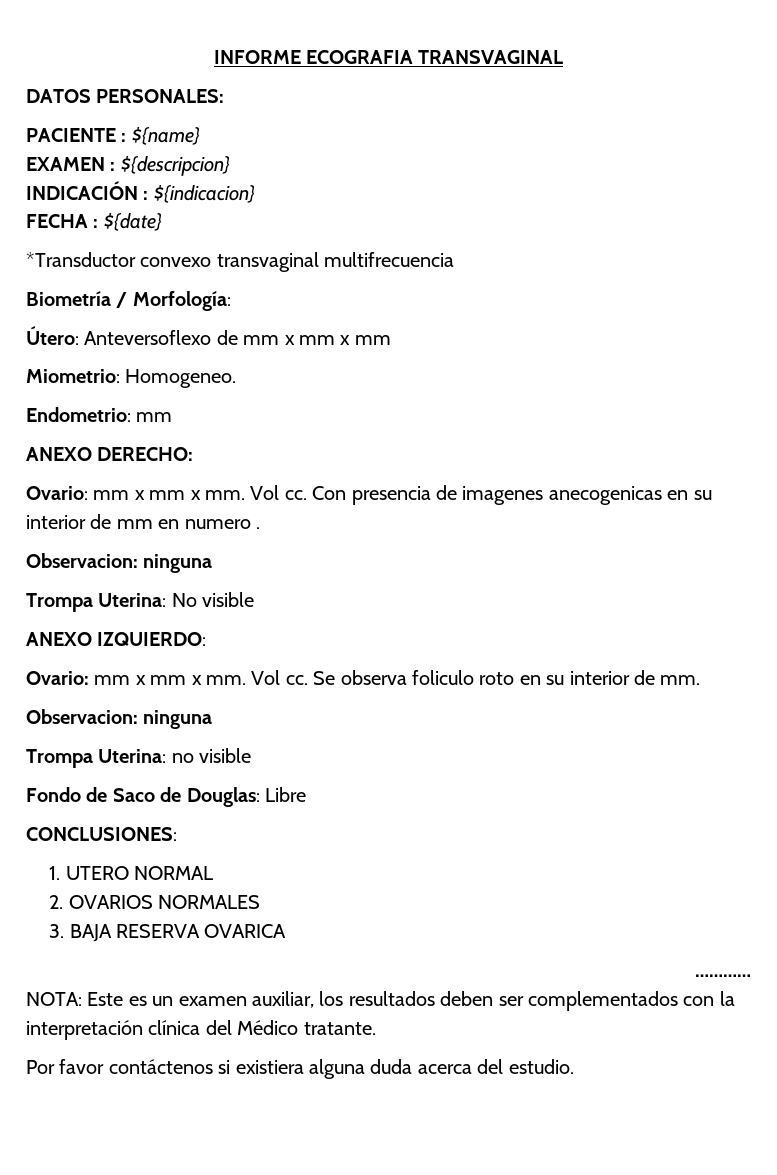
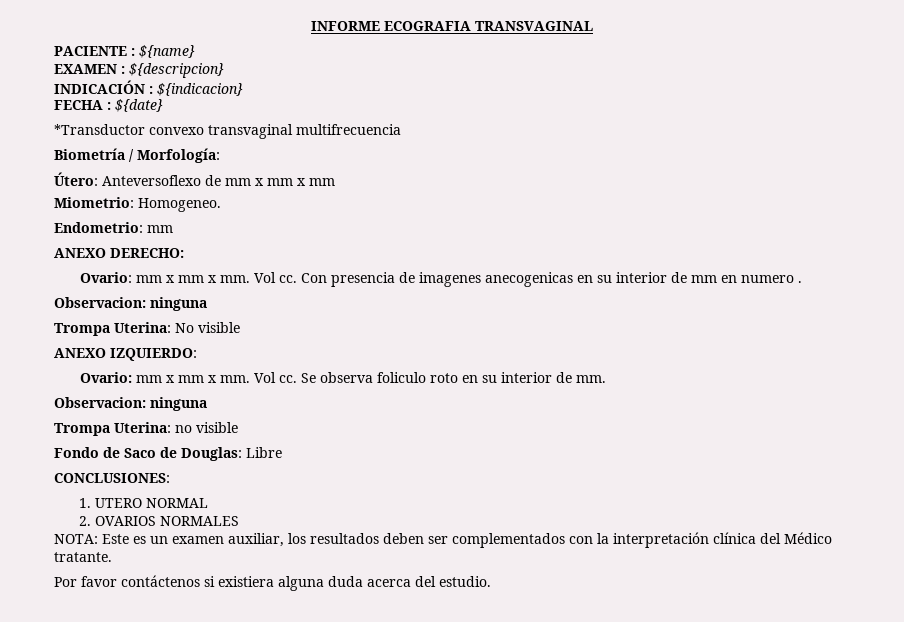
- DATOS PERSONALES:
- 3. BAJA RESERVA OVARICA
- …………

